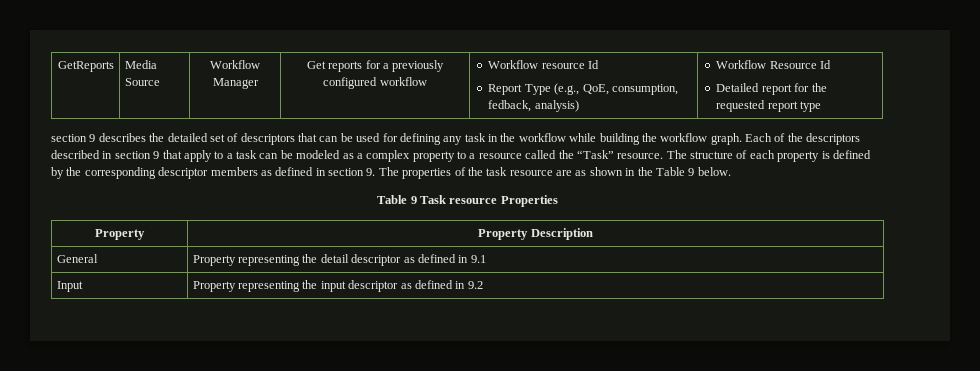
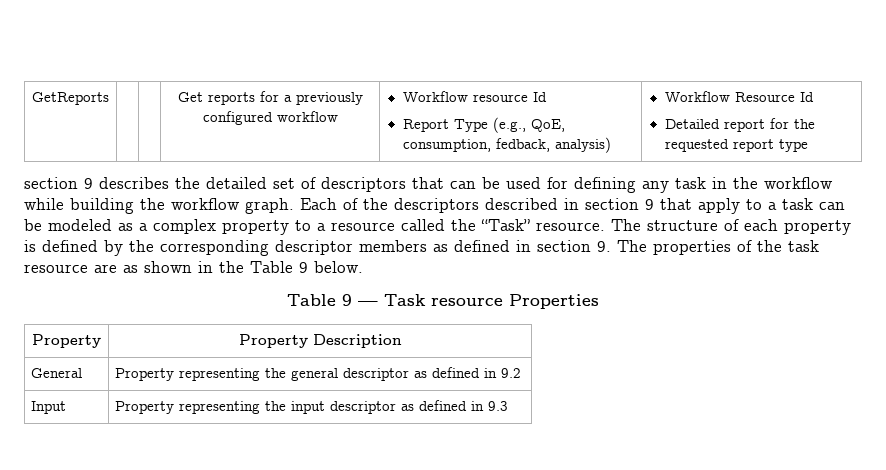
- GetReports | Media Source | Workflow Manager | Get reports for a previously configured workflow | Workflow resource Id
+ GetReports | | | Get reports for a previously configured workflow | Workflow resource Id
- Table 9 Task resource Properties
+ Table 9 — Task resource Properties
- General | Property representing the detail descriptor as defined in 9.1
+ General | Property representing the general descriptor as defined in 9.2
- Input | Property representing the input descriptor as defined in 9.2
+ Input | Property representing the input descriptor as defined in 9.3

